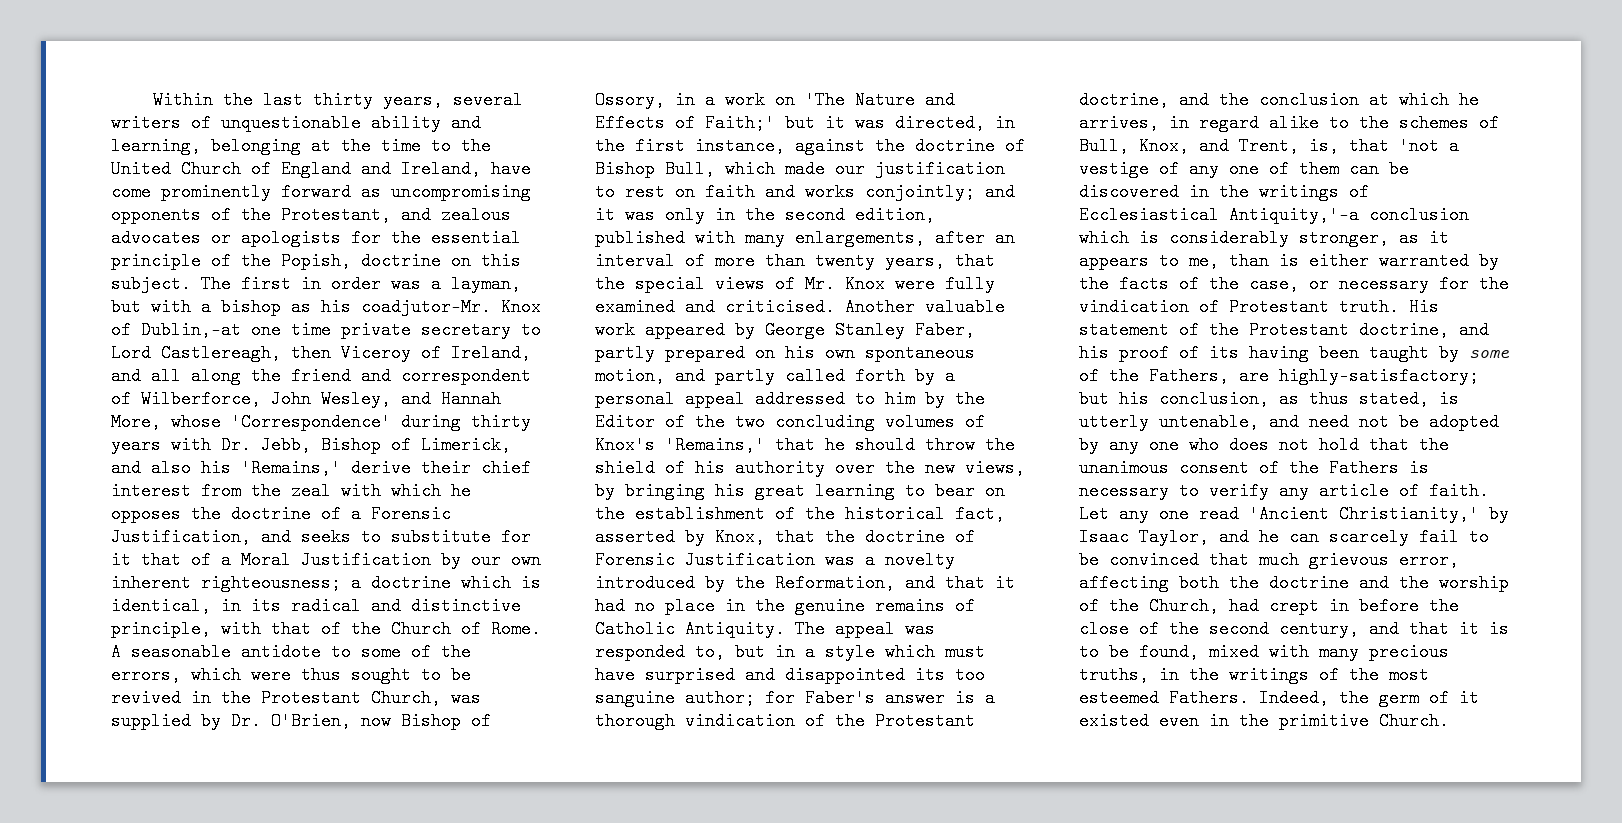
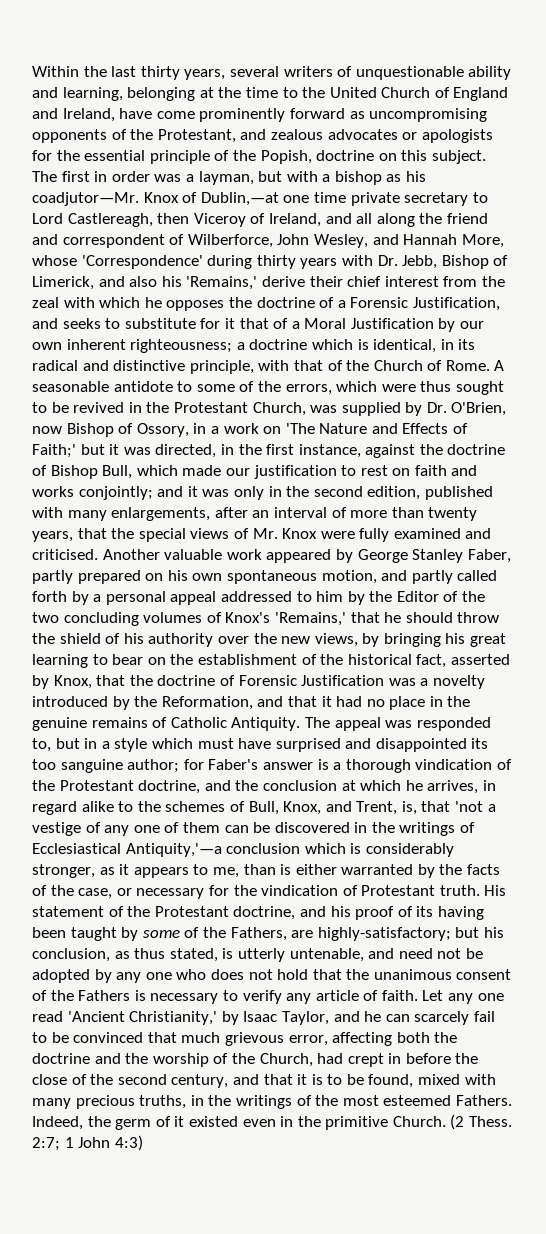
+ (2 Thess. 2:7; 1 John 4:3)

